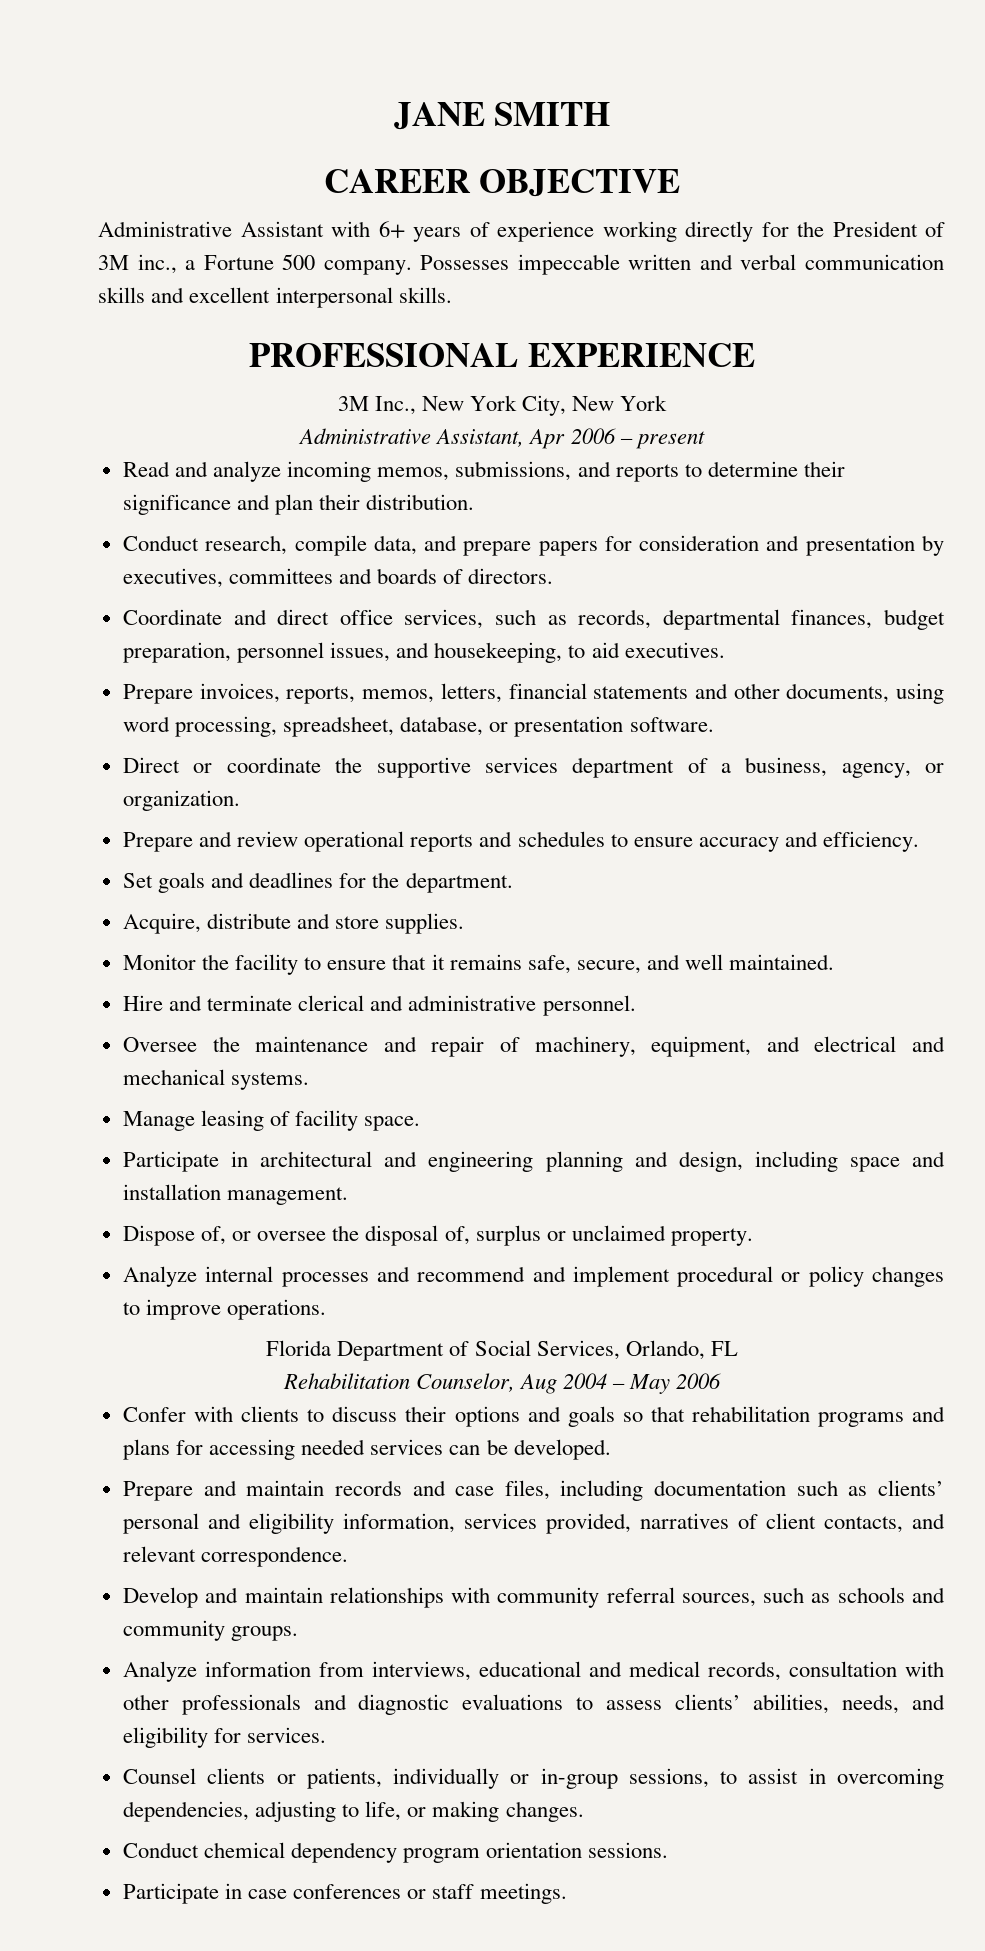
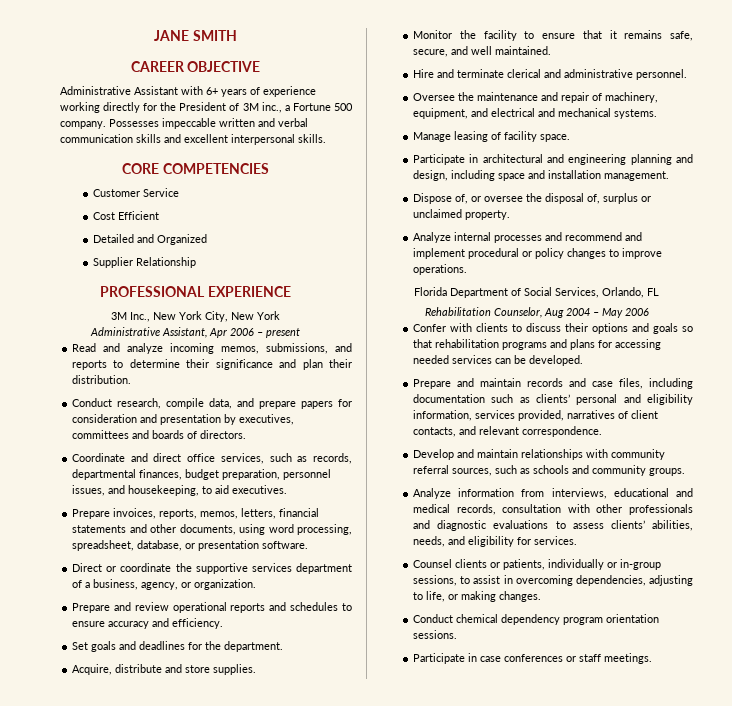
+ CORE COMPETENCIES
+ Customer Service
+ Cost Efficient
+ Detailed and Organized
+ Supplier Relationship

